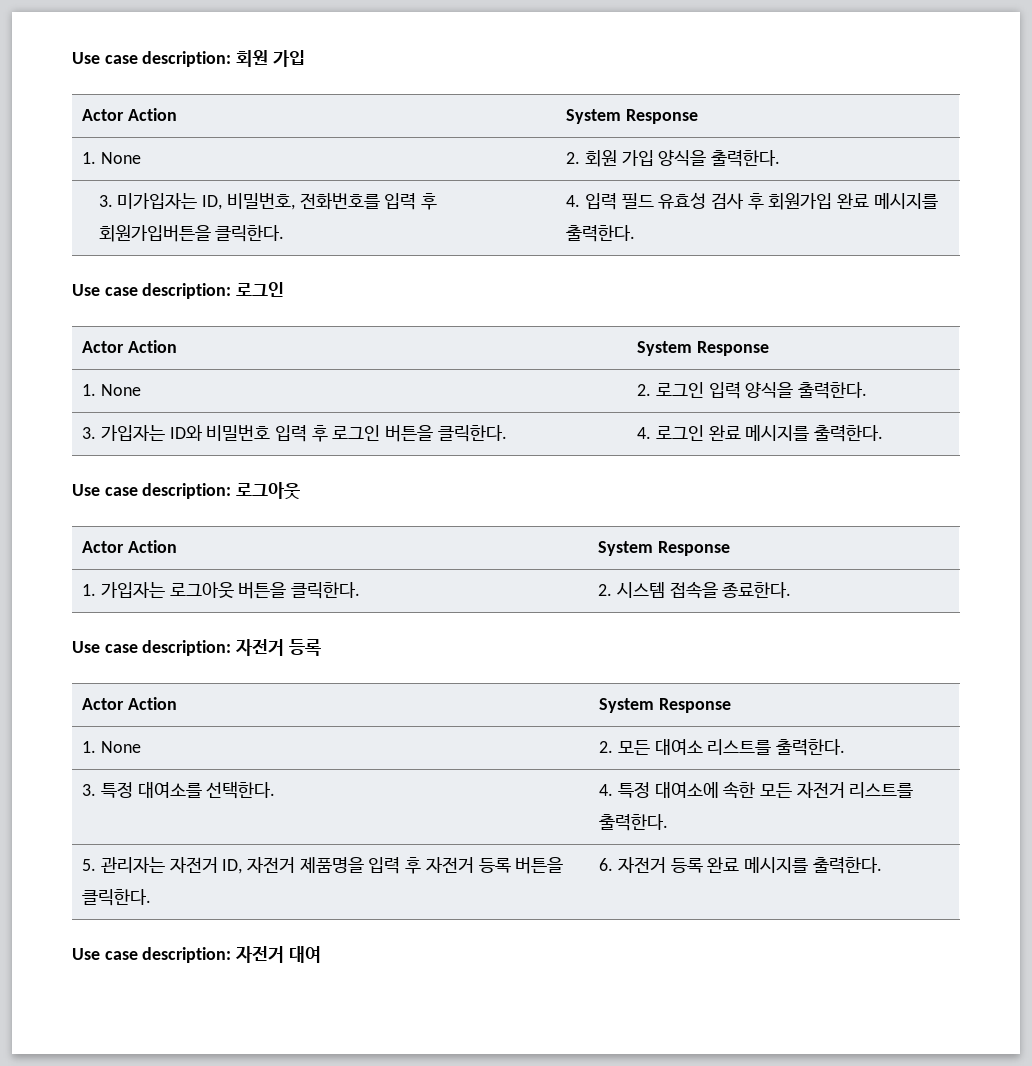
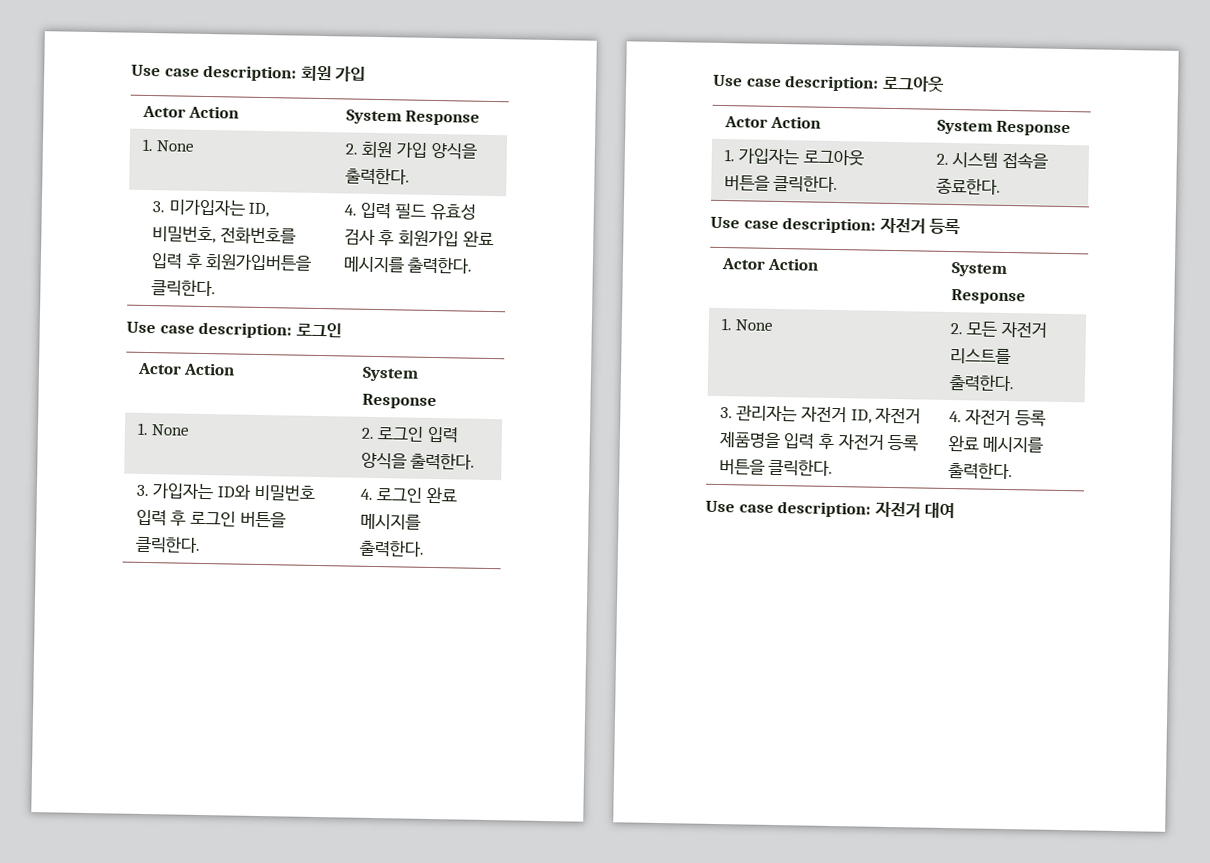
- 1. None | 2. 모든 대여소 리스트를 출력한다.
+ 1. None | 2. 모든 자전거 리스트를 출력한다.
- 3. 특정 대여소를 선택한다. | 4. 특정 대여소에 속한 모든 자전거 리스트를 출력한다.
- 5. 관리자는 자전거 ID, 자전거 제품명을 입력 후 자전거 등록 버튼을 클릭한다. | 6. 자전거 등록 완료 메시지를 출력한다.
+ 3. 관리자는 자전거 ID, 자전거 제품명을 입력 후 자전거 등록 버튼을 클릭한다. | 4. 자전거 등록 완료 메시지를 출력한다.

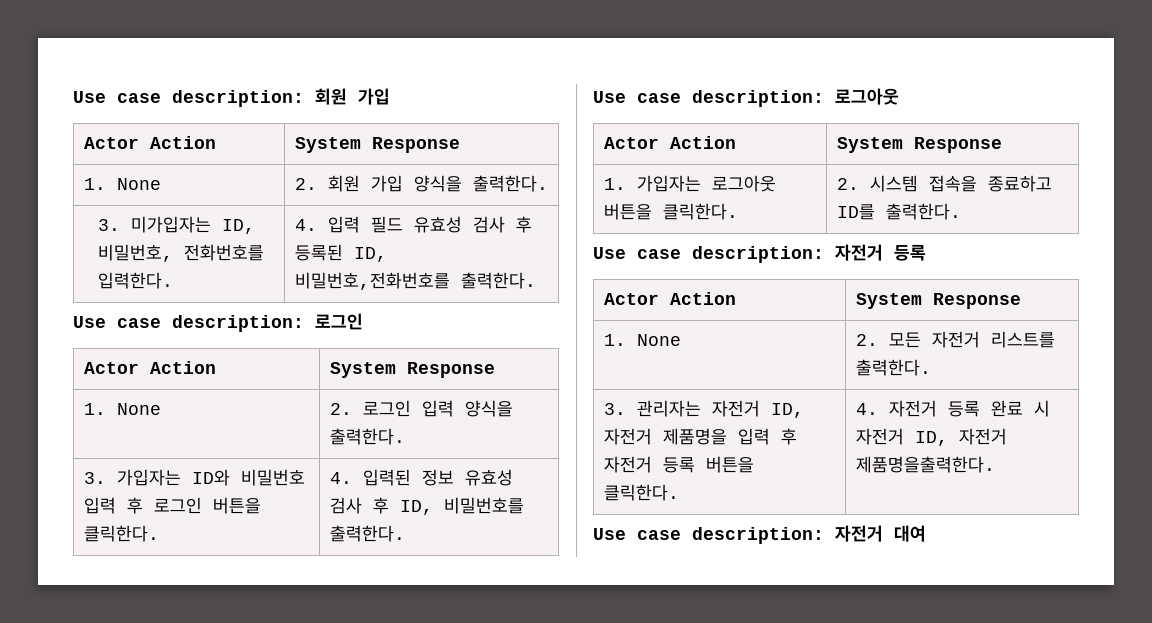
- 3. 미가입자는 ID, 비밀번호, 전화번호를 입력 후 회원가입버튼을 클릭한다. | 4. 입력 필드 유효성 검사 후 회원가입 완료 메시지를 출력한다.
+ 3. 미가입자는 ID, 비밀번호, 전화번호를 입력한다. | 4. 입력 필드 유효성 검사 후 등록된 ID, 비밀번호,전화번호를 출력한다.
- 3. 가입자는 ID와 비밀번호 입력 후 로그인 버튼을 클릭한다. | 4. 로그인 완료 메시지를 출력한다.
+ 3. 가입자는 ID와 비밀번호 입력 후 로그인 버튼을 클릭한다. | 4. 입력된 정보 유효성 검사 후 ID, 비밀번호를 출력한다.
- 1. 가입자는 로그아웃 버튼을 클릭한다. | 2. 시스템 접속을 종료한다.
+ 1. 가입자는 로그아웃 버튼을 클릭한다. | 2. 시스템 접속을 종료하고 ID를 출력한다.
- 3. 관리자는 자전거 ID, 자전거 제품명을 입력 후 자전거 등록 버튼을 클릭한다. | 4. 자전거 등록 완료 메시지를 출력한다.
+ 3. 관리자는 자전거 ID, 자전거 제품명을 입력 후 자전거 등록 버튼을 클릭한다. | 4. 자전거 등록 완료 시 자전거 ID, 자전거 제품명을출력한다.

